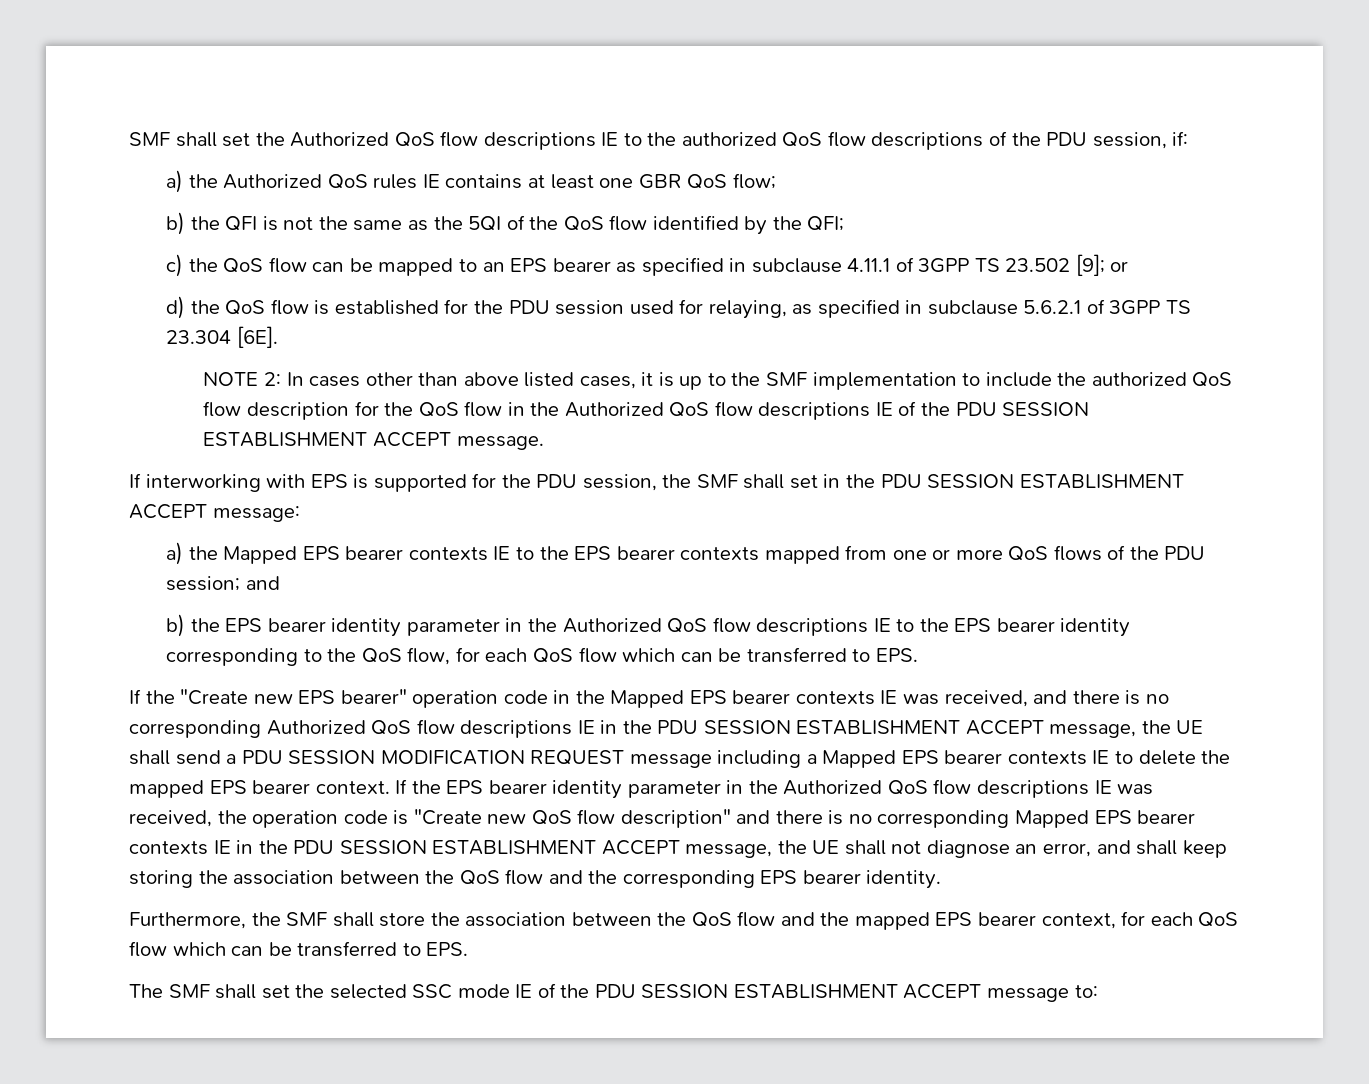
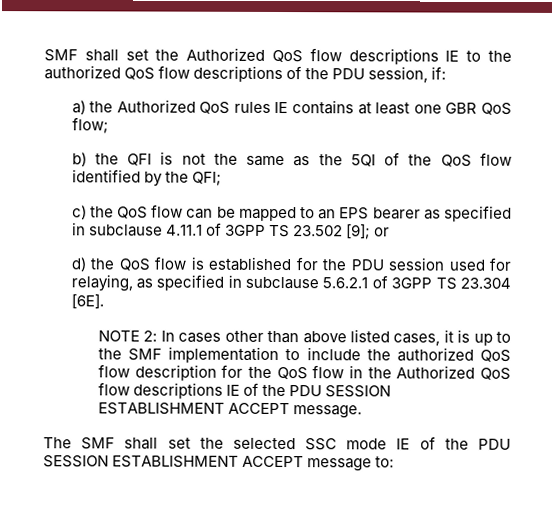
- If interworking with EPS is supported for the PDU session, the SMF shall set in the PDU SESSION ESTABLISHMENT ACCEPT message:
- a) the Mapped EPS bearer contexts IE to the EPS bearer contexts mapped from one or more QoS flows of the PDU session; and
- b) the EPS bearer identity parameter in the Authorized QoS flow descriptions IE to the EPS bearer identity corresponding to the QoS flow, for each QoS flow which can be transferred to EPS.
- If the "Create new EPS bearer" operation code in the Mapped EPS bearer contexts IE was received, and there is no corresponding Authorized QoS flow descriptions IE in the PDU SESSION ESTABLISHMENT ACCEPT message, the UE shall send a PDU SESSION MODIFICATION REQUEST message including a Mapped EPS bearer contexts IE to delete the mapped EPS bearer context. If the EPS bearer identity parameter in the Authorized QoS flow descriptions IE was received, the operation code is "Create new QoS flow description" and there is no corresponding Mapped EPS bearer contexts IE in the PDU SESSION ESTABLISHMENT ACCEPT message, the UE shall not diagnose an error, and shall keep storing the association between the QoS flow and the corresponding EPS bearer identity.
- Furthermore, the SMF shall store the association between the QoS flow and the mapped EPS bearer context, for each QoS flow which can be transferred to EPS.

